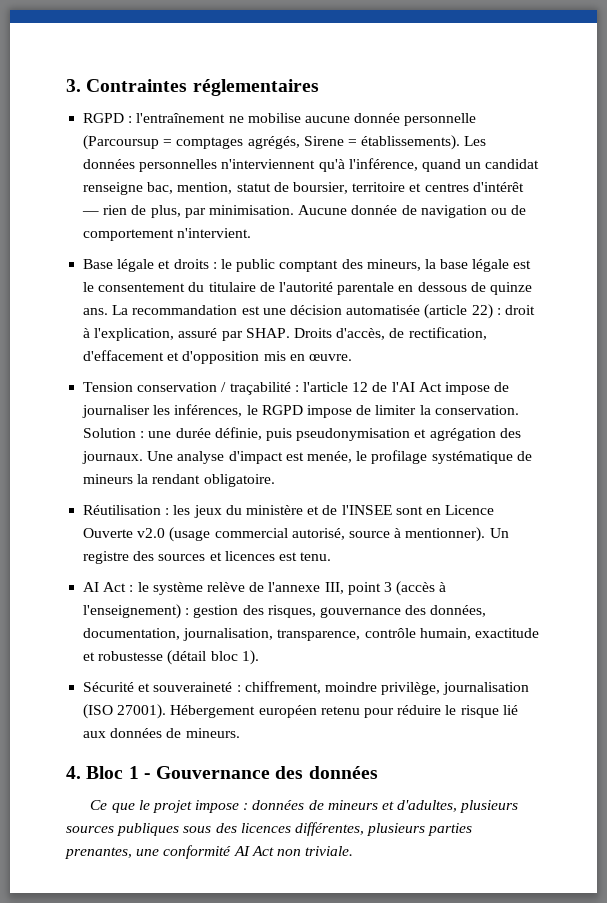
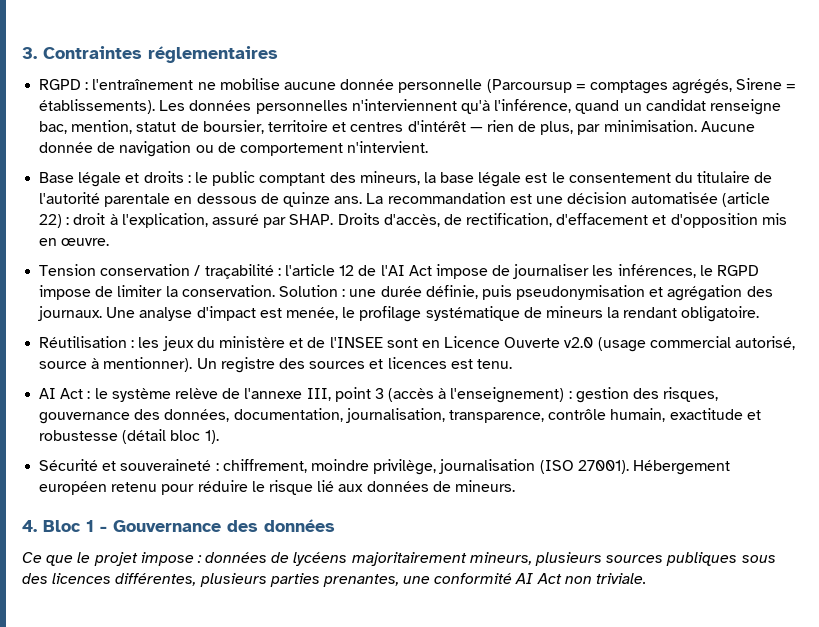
- Ce que le projet impose : données de mineurs et d'adultes, plusieurs sources publiques sous des licences différentes, plusieurs parties prenantes, une conformité AI Act non triviale.
+ Ce que le projet impose : données de lycéens majoritairement mineurs, plusieurs sources publiques sous des licences différentes, plusieurs parties prenantes, une conformité AI Act non triviale.

